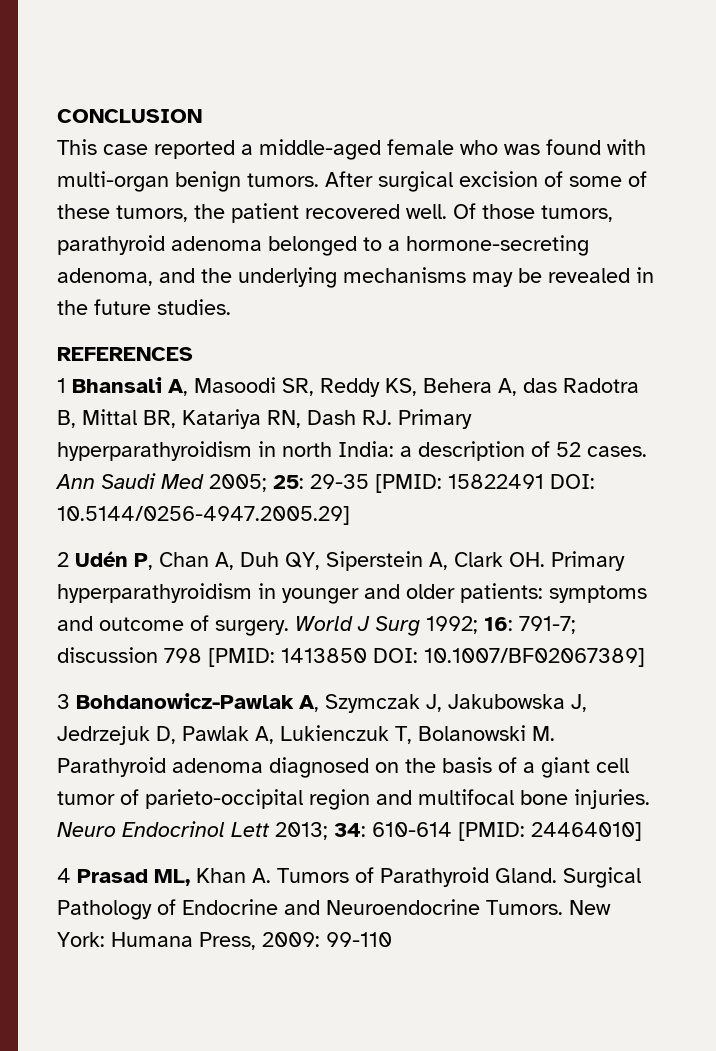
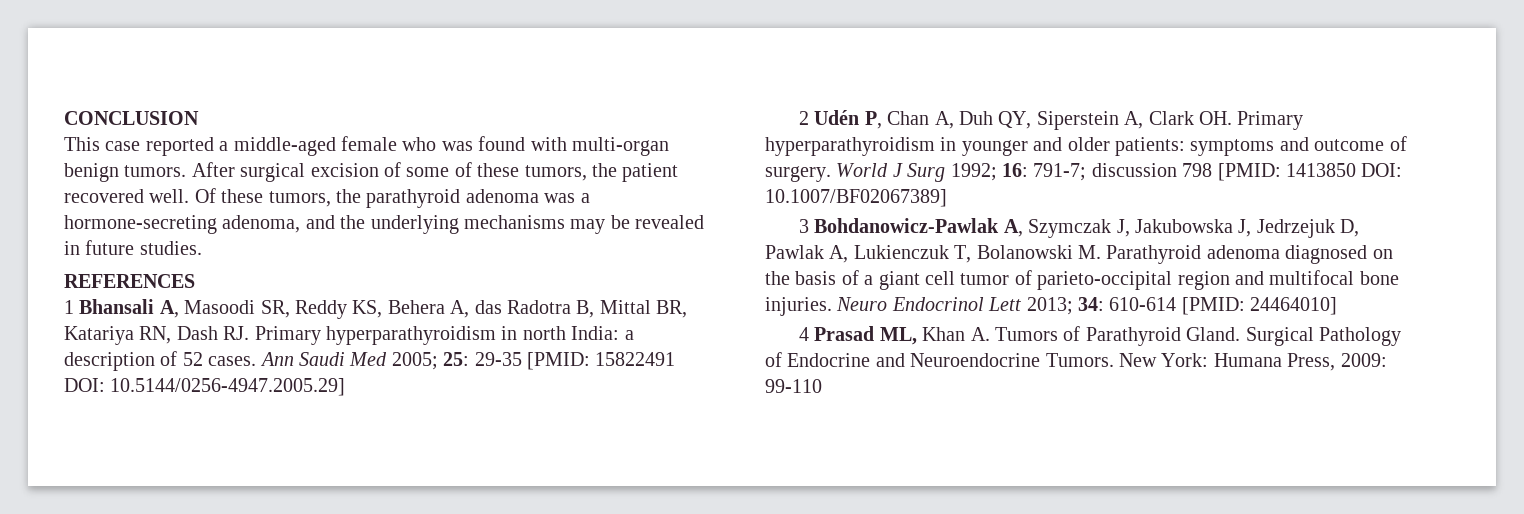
- Of those tumors, parathyroid adenoma belonged to a hormone-secreting adenoma, and the underlying mechanisms may be revealed in the future studies.
+ Of these tumors, the parathyroid adenoma was a hormone-secreting adenoma, and the underlying mechanisms may be revealed in future studies.

